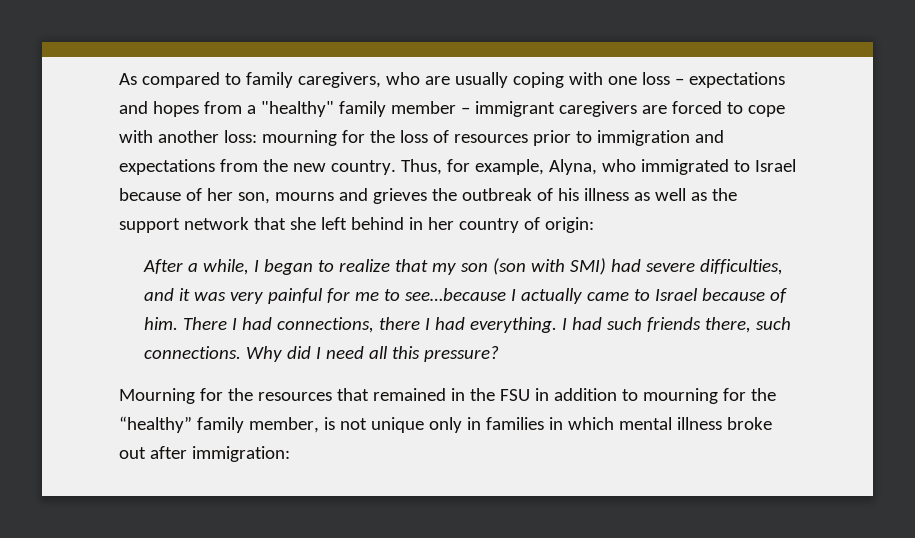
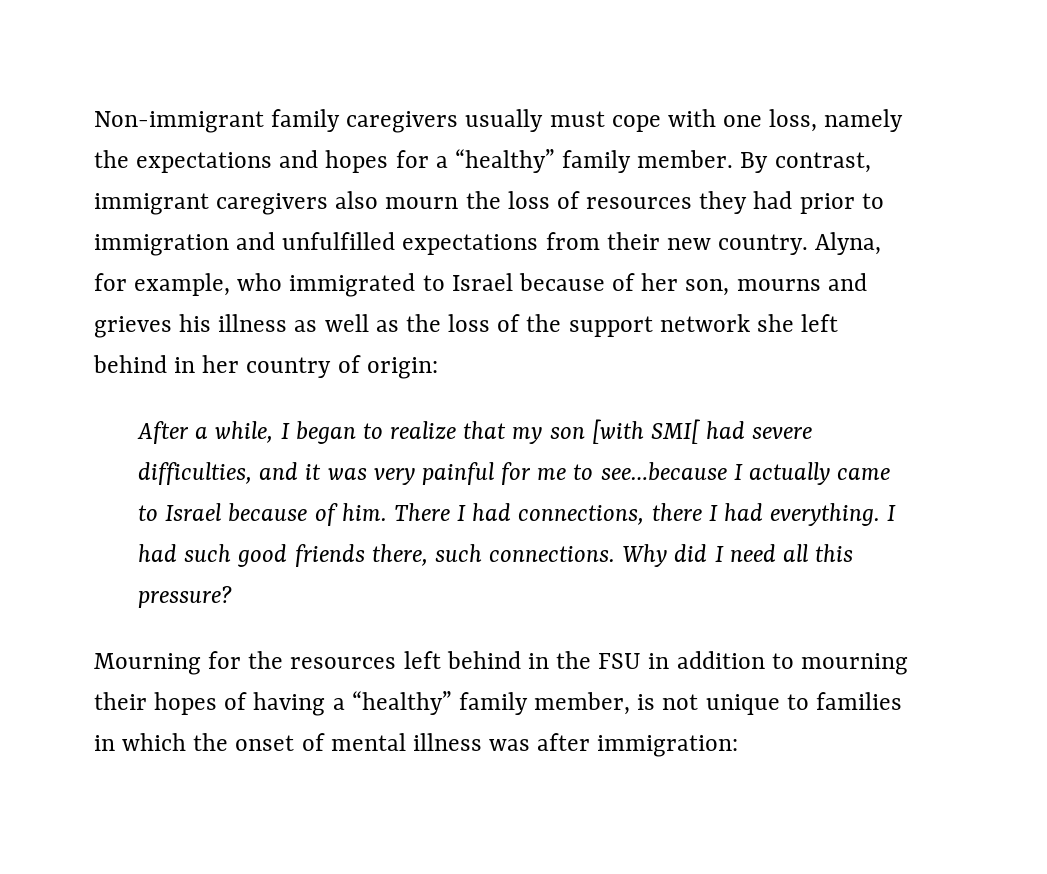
- As compared to family caregivers, who are usually coping with one loss – expectations and hopes from a "healthy" family member – immigrant caregivers are forced to cope with another loss: mourning for the loss of resources prior to immigration and expectations from the new country.
+ Non-immigrant family caregivers usually must cope with one loss, namely the expectations and hopes for a “healthy” family member. By contrast, immigrant caregivers also mourn the loss of resources they had prior to immigration and unfulfilled expectations from their new country.
- Thus, for example, Alyna, who immigrated to Israel because of her son, mourns and grieves the outbreak of his illness as well as the support network that she left behind in her country of origin:
+ Alyna, for example, who immigrated to Israel because of her son, mourns and grieves his illness as well as the loss of the support network she left behind in her country of origin:
- After a while, I began to realize that my son (son with SMI) had severe difficulties, and it was very painful for me to see…because I actually came to Israel because of him.
+ After a while, I began to realize that my son [with SMI[ had severe difficulties, and it was very painful for me to see…because I actually came to Israel because of him.
- I had such friends there, such connections.
+ I had such good friends there, such connections.
- Mourning for the resources that remained in the FSU in addition to mourning for the “healthy” family member, is not unique only in families in which mental illness broke out after immigration:
+ Mourning for the resources left behind in the FSU in addition to mourning their hopes of having a “healthy” family member, is not unique to families in which the onset of mental illness was after immigration:

